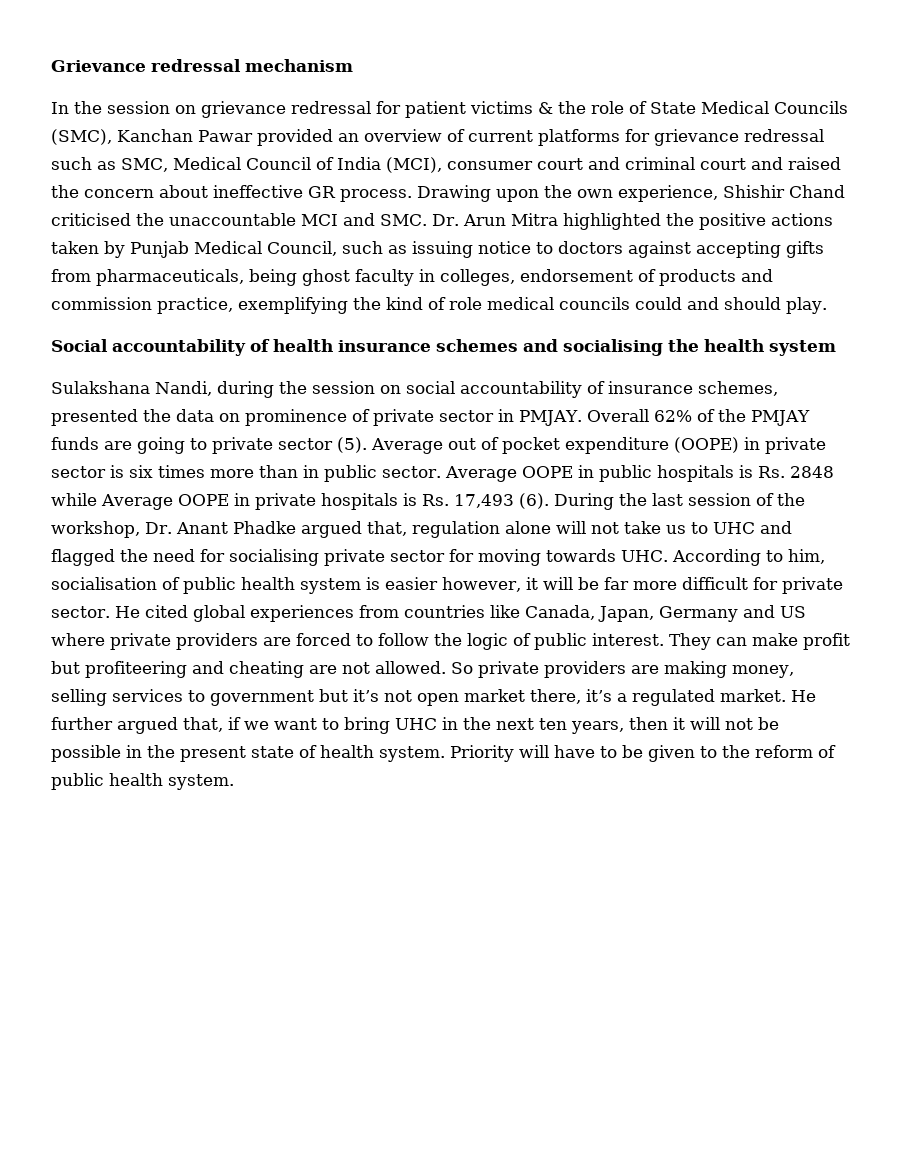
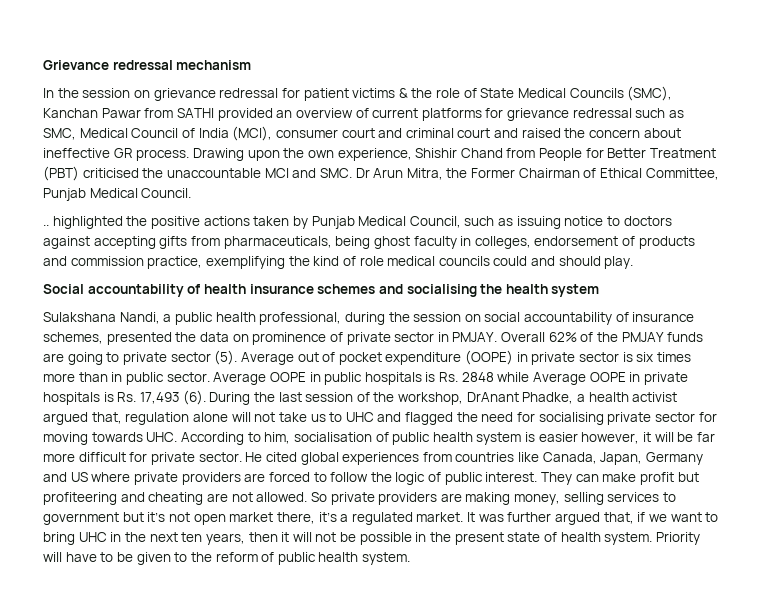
- In the session on grievance redressal for patient victims & the role of State Medical Councils (SMC), Kanchan Pawar provided an overview of current platforms for grievance redressal such as SMC, Medical Council of India (MCI), consumer court and criminal court and raised the concern about ineffective GR process.
+ In the session on grievance redressal for patient victims & the role of State Medical Councils (SMC), Kanchan Pawar from SATHI provided an overview of current platforms for grievance redressal such as SMC, Medical Council of India (MCI), consumer court and criminal court and raised the concern about ineffective GR process.
- Drawing upon the own experience, Shishir Chand criticised the unaccountable MCI and SMC. Dr. Arun Mitra highlighted the positive actions taken by Punjab Medical Council, such as issuing notice to doctors against accepting gifts from pharmaceuticals, being ghost faculty in colleges, endorsement of products and commission practice, exemplifying the kind of role medical councils could and should play.
+ Drawing upon the own experience, Shishir Chand from People for Better Treatment (PBT) criticised the unaccountable MCI and SMC. Dr Arun Mitra, the Former Chairman of Ethical Committee, Punjab Medical Council.
+ .. highlighted the positive actions taken by Punjab Medical Council, such as issuing notice to doctors against accepting gifts from pharmaceuticals, being ghost faculty in colleges, endorsement of products and commission practice, exemplifying the kind of role medical councils could and should play.
- Sulakshana Nandi, during the session on social accountability of insurance schemes, presented the data on prominence of private sector in PMJAY.
+ Sulakshana Nandi, a public health professional, during the session on social accountability of insurance schemes, presented the data on prominence of private sector in PMJAY.
- During the last session of the workshop, Dr. Anant Phadke argued that, regulation alone will not take us to UHC and flagged the need for socialising private sector for moving towards UHC. According to him, socialisation of public health system is easier however, it will be far more difficult for private sector.
+ During the last session of the workshop, DrAnant Phadke, a health activist argued that, regulation alone will not take us to UHC and flagged the need for socialising private sector for moving towards UHC. According to him, socialisation of public health system is easier however, it will be far more difficult for private sector.
- He further argued that, if we want to bring UHC in the next ten years, then it will not be possible in the present state of health system.
+ It was further argued that, if we want to bring UHC in the next ten years, then it will not be possible in the present state of health system.

